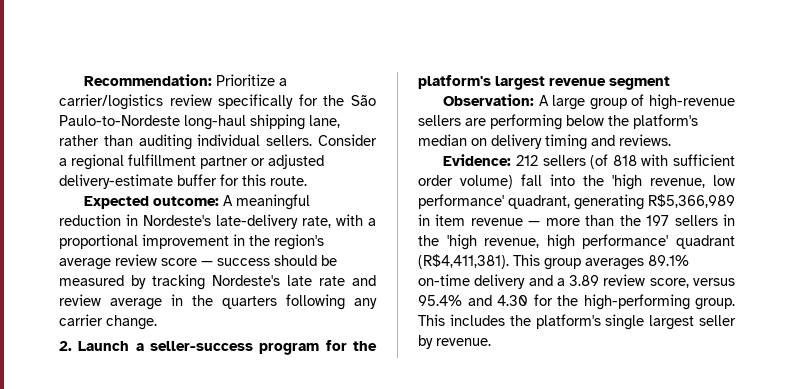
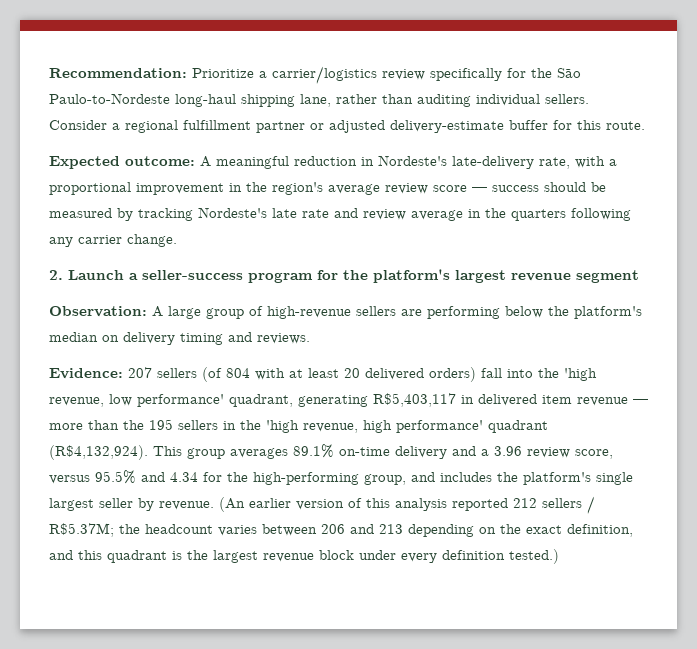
- Evidence: 212 sellers (of 818 with sufficient order volume) fall into the 'high revenue, low performance' quadrant, generating R$5,366,989 in item revenue — more than the 197 sellers in the 'high revenue, high performance' quadrant (R$4,411,381).
+ Evidence: 207 sellers (of 804 with at least 20 delivered orders) fall into the 'high revenue, low performance' quadrant, generating R$5,403,117 in delivered item revenue — more than the 195 sellers in the 'high revenue, high performance' quadrant (R$4,132,924).
- This group averages 89.1% on-time delivery and a 3.89 review score, versus 95.4% and 4.30 for the high-performing group. This includes the platform's single largest seller by revenue.
+ This group averages 89.1% on-time delivery and a 3.96 review score, versus 95.5% and 4.34 for the high-performing group, and includes the platform's single largest seller by revenue.
+ (An earlier version of this analysis reported 212 sellers / R$5.37M; the headcount varies between 206 and 213 depending on the exact definition, and this quadrant is the largest revenue block under every definition tested.)

